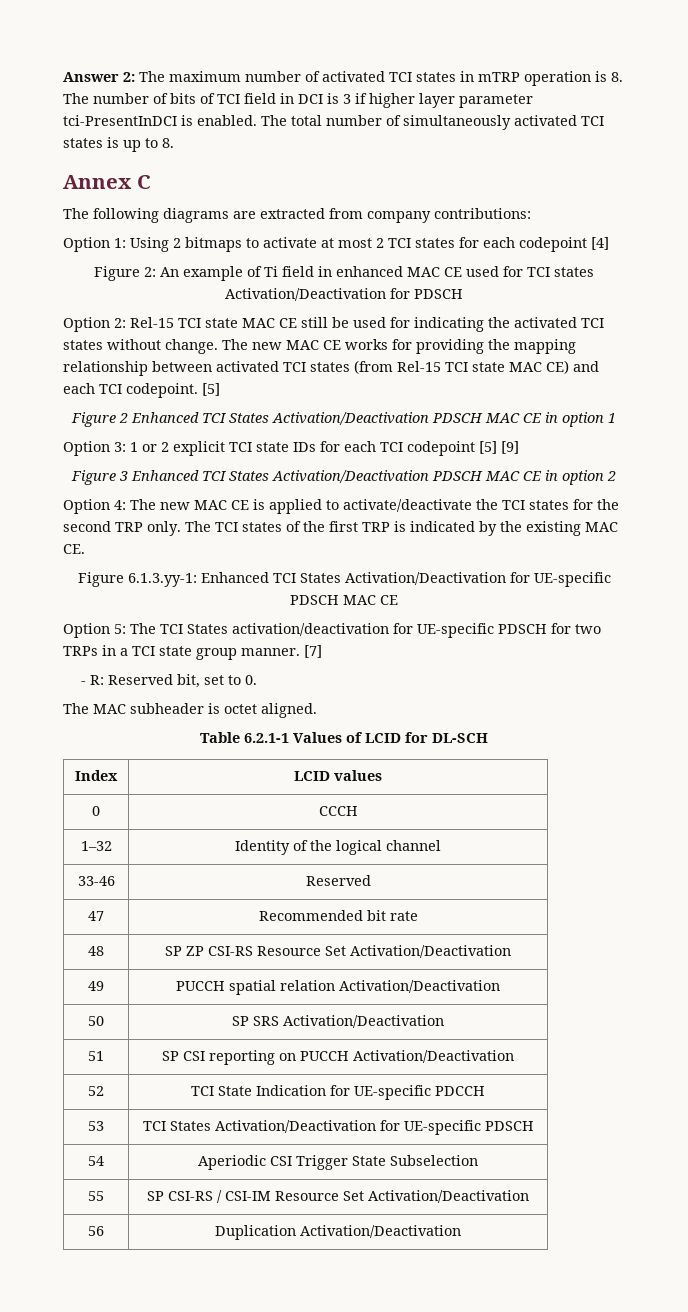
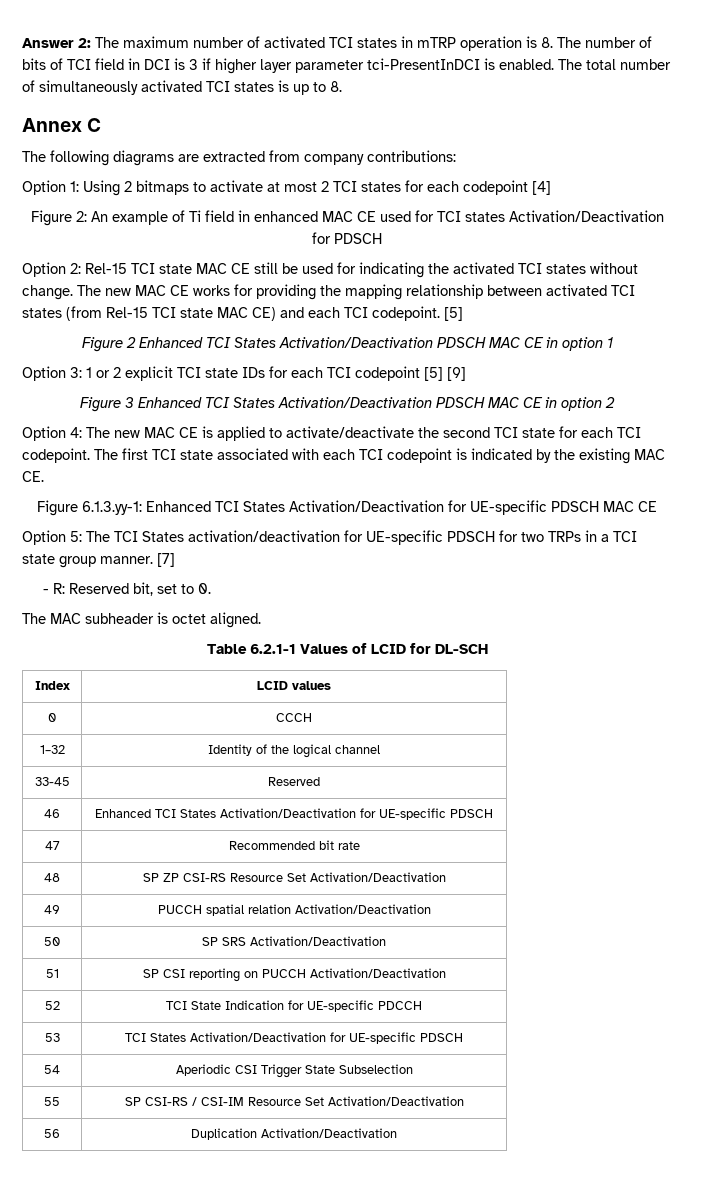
- Option 4: The new MAC CE is applied to activate/deactivate the TCI states for the second TRP only. The TCI states of the first TRP is indicated by the existing MAC CE.
+ Option 4: The new MAC CE is applied to activate/deactivate the second TCI state for each TCI codepoint. The first TCI state associated with each TCI codepoint is indicated by the existing MAC CE.
- 33-46 | Reserved
+ 33-45 | Reserved
+ 46 | Enhanced TCI States Activation/Deactivation for UE-specific PDSCH

